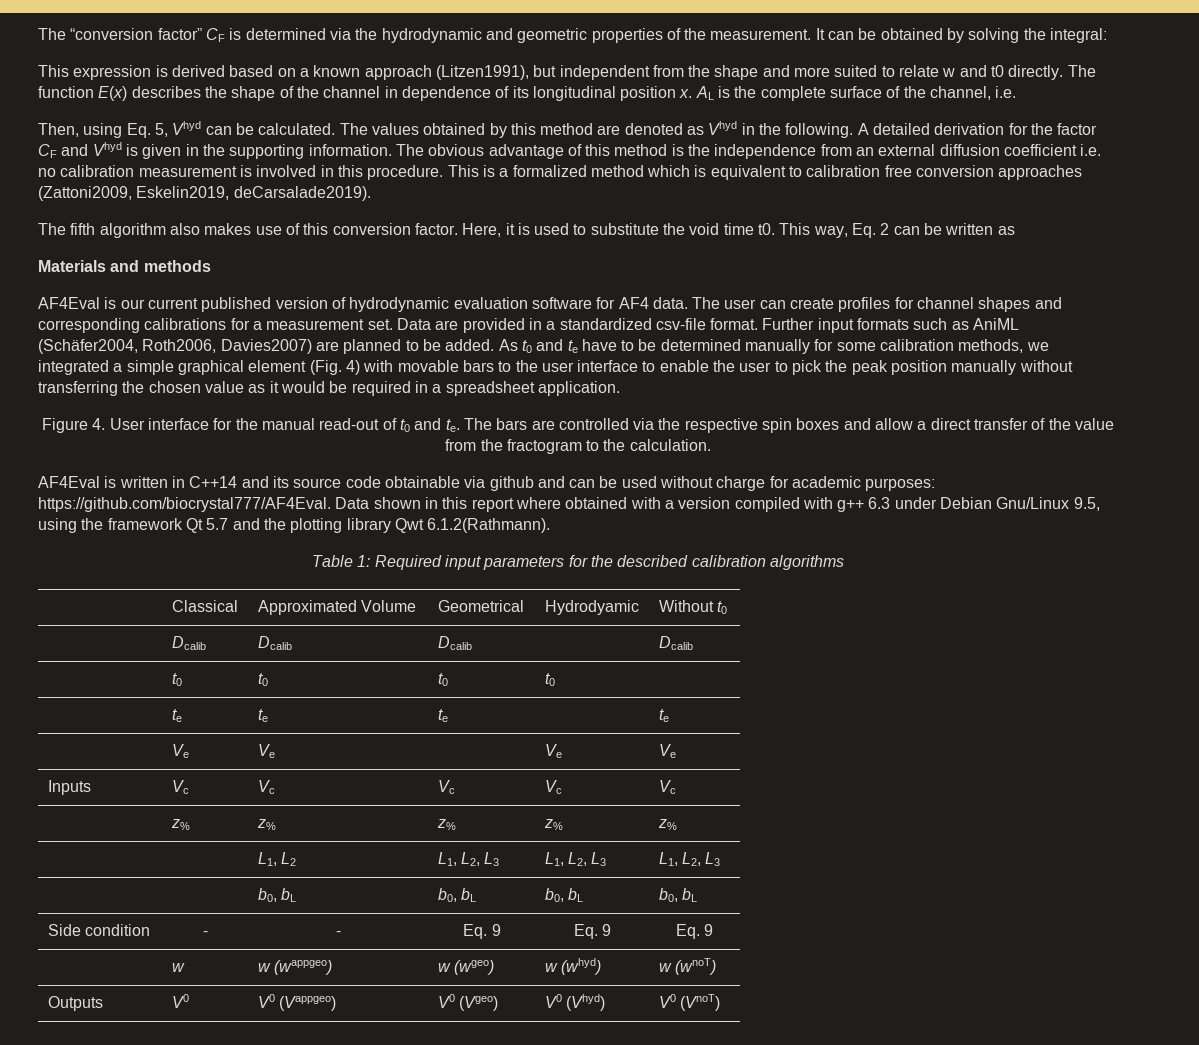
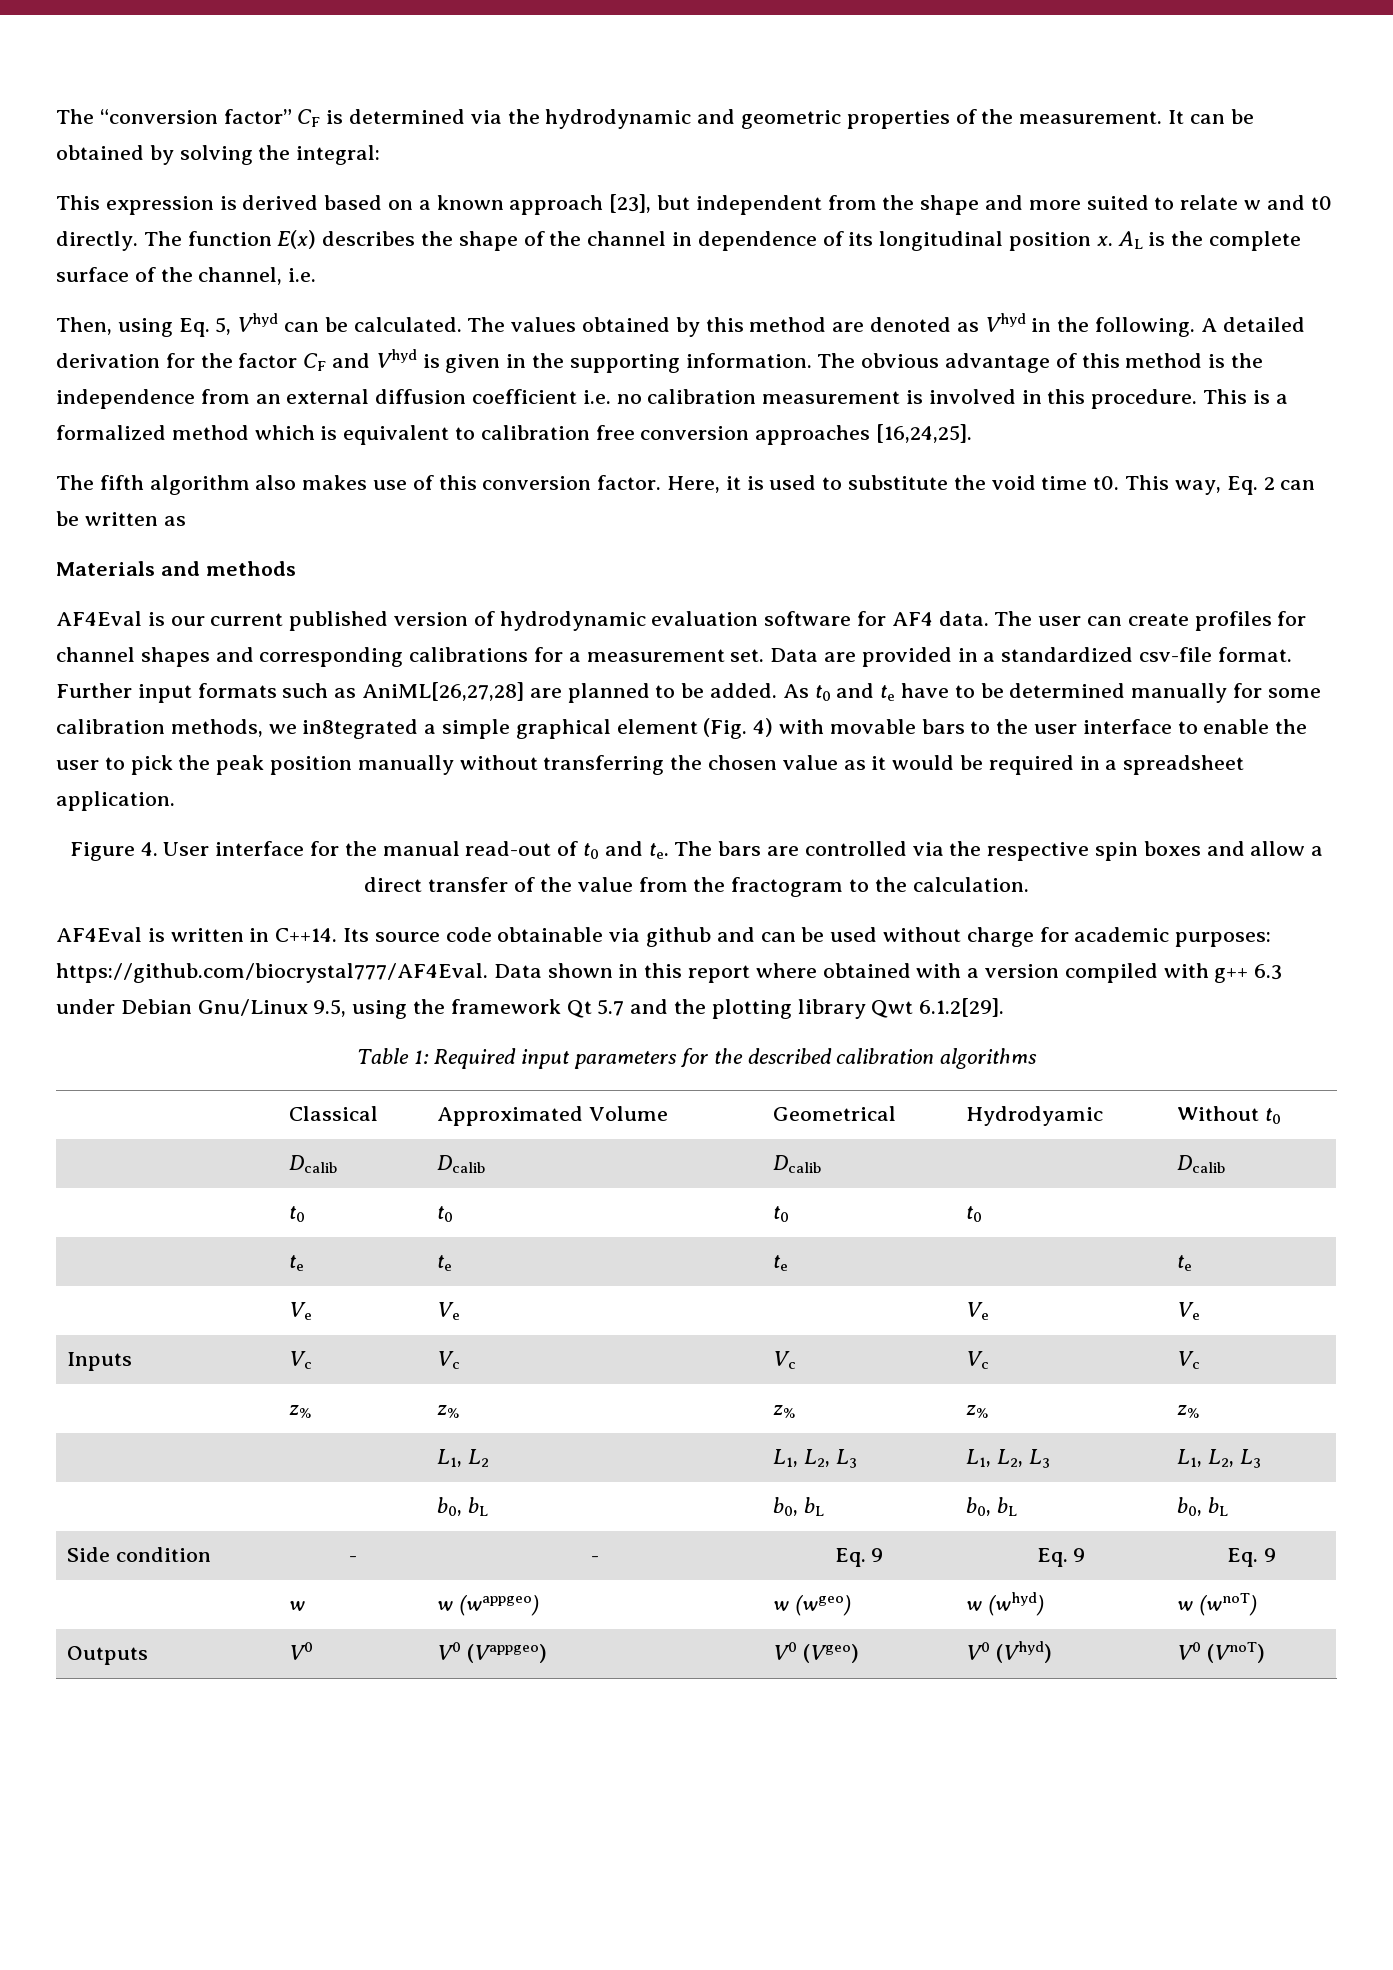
- This expression is derived based on a known approach (Litzen1991), but independent from the shape and more suited to relate w and t0 directly.
+ This expression is derived based on a known approach [23], but independent from the shape and more suited to relate w and t0 directly.
- This is a formalized method which is equivalent to calibration free conversion approaches (Zattoni2009, Eskelin2019, deCarsalade2019).
+ This is a formalized method which is equivalent to calibration free conversion approaches [16,24,25].
- Further input formats such as AniML (Schäfer2004, Roth2006, Davies2007) are planned to be added.
+ Further input formats such as AniML[26,27,28] are planned to be added.
- As t0 and te have to be determined manually for some calibration methods, we integrated a simple graphical element (Fig. 4) with movable bars to the user interface to enable the user to pick the peak position manually without transferring the chosen value as it would be required in a spreadsheet application.
+ As t0 and te have to be determined manually for some calibration methods, we in8tegrated a simple graphical element (Fig. 4) with movable bars to the user interface to enable the user to pick the peak position manually without transferring the chosen value as it would be required in a spreadsheet application.
- AF4Eval is written in C++14 and its source code obtainable via github and can be used without charge for academic purposes: https://github.com/biocrystal777/AF4Eval. Data shown in this report where obtained with a version compiled with g++ 6.3 under Debian Gnu/Linux 9.5, using the framework Qt 5.7 and the plotting library Qwt 6.1.2(Rathmann).
+ AF4Eval is written in C++14. Its source code obtainable via github and can be used without charge for academic purposes: https://github.com/biocrystal777/AF4Eval. Data shown in this report where obtained with a version compiled with g++ 6.3 under Debian Gnu/Linux 9.5, using the framework Qt 5.7 and the plotting library Qwt 6.1.2[29].

